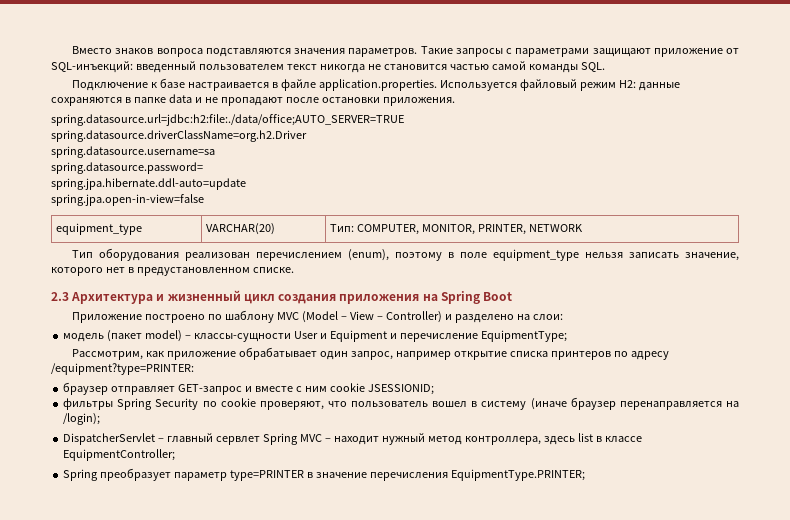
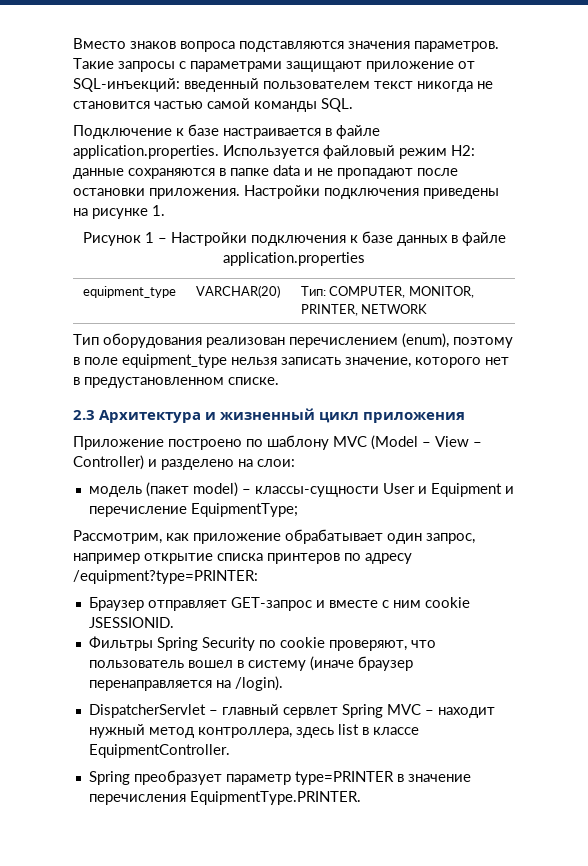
- Подключение к базе настраивается в файле application.properties. Используется файловый режим H2: данные сохраняются в папке data и не пропадают после остановки приложения.
- spring.datasource.url=jdbc:h2:file:./data/office;AUTO_SERVER=TRUE
- spring.datasource.driverClassName=org.h2.Driver
- spring.datasource.username=sa
- spring.datasource.password=
- spring.jpa.hibernate.ddl-auto=update
- spring.jpa.open-in-view=false
+ Подключение к базе настраивается в файле application.properties. Используется файловый режим H2: данные сохраняются в папке data и не пропадают после остановки приложения. Настройки подключения приведены на рисунке 1.
+ Рисунок 1 – Настройки подключения к базе данных в файле application.properties
- 2.3 Архитектура и жизненный цикл создания приложения на Spring Boot
+ 2.3 Архитектура и жизненный цикл приложения
- браузер отправляет GET-запрос и вместе с ним cookie JSESSIONID;
- фильтры Spring Security по cookie проверяют, что пользователь вошел в систему (иначе браузер перенаправляется на /login);
+ Браузер отправляет GET-запрос и вместе с ним cookie JSESSIONID.
+ Фильтры Spring Security по cookie проверяют, что пользователь вошел в систему (иначе браузер перенаправляется на /login).
- DispatcherServlet – главный сервлет Spring MVC – находит нужный метод контроллера, здесь list в классе EquipmentController;
+ DispatcherServlet – главный сервлет Spring MVC – находит нужный метод контроллера, здесь list в классе EquipmentController.
- Spring преобразует параметр type=PRINTER в значение перечисления EquipmentType.PRINTER;
+ Spring преобразует параметр type=PRINTER в значение перечисления EquipmentType.PRINTER.

